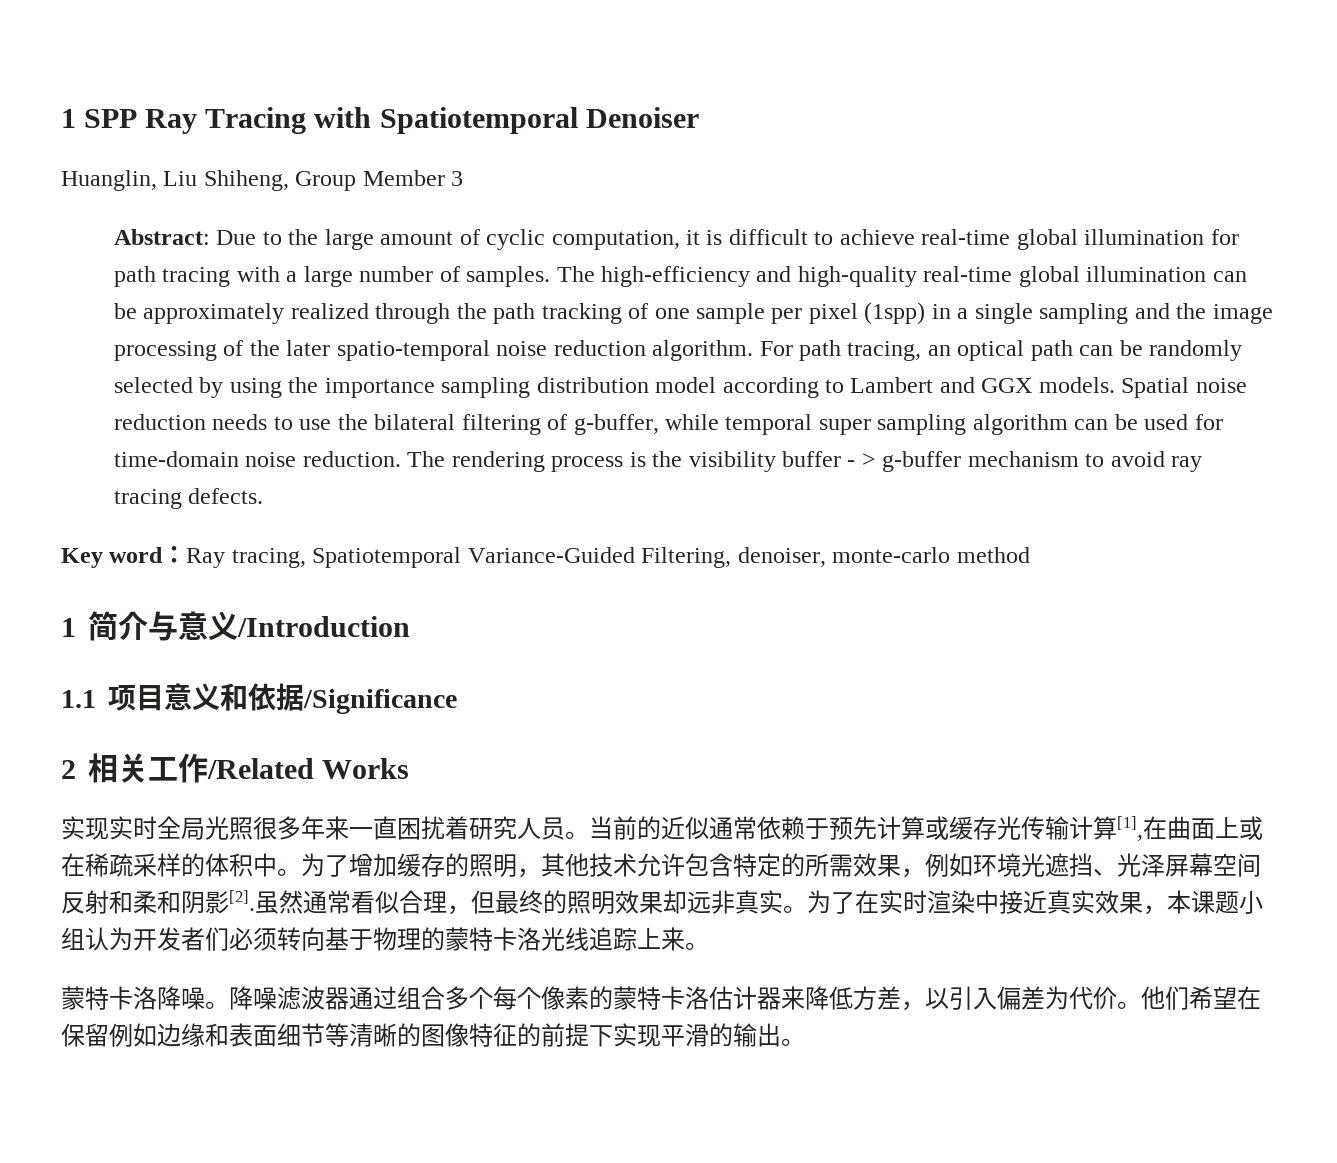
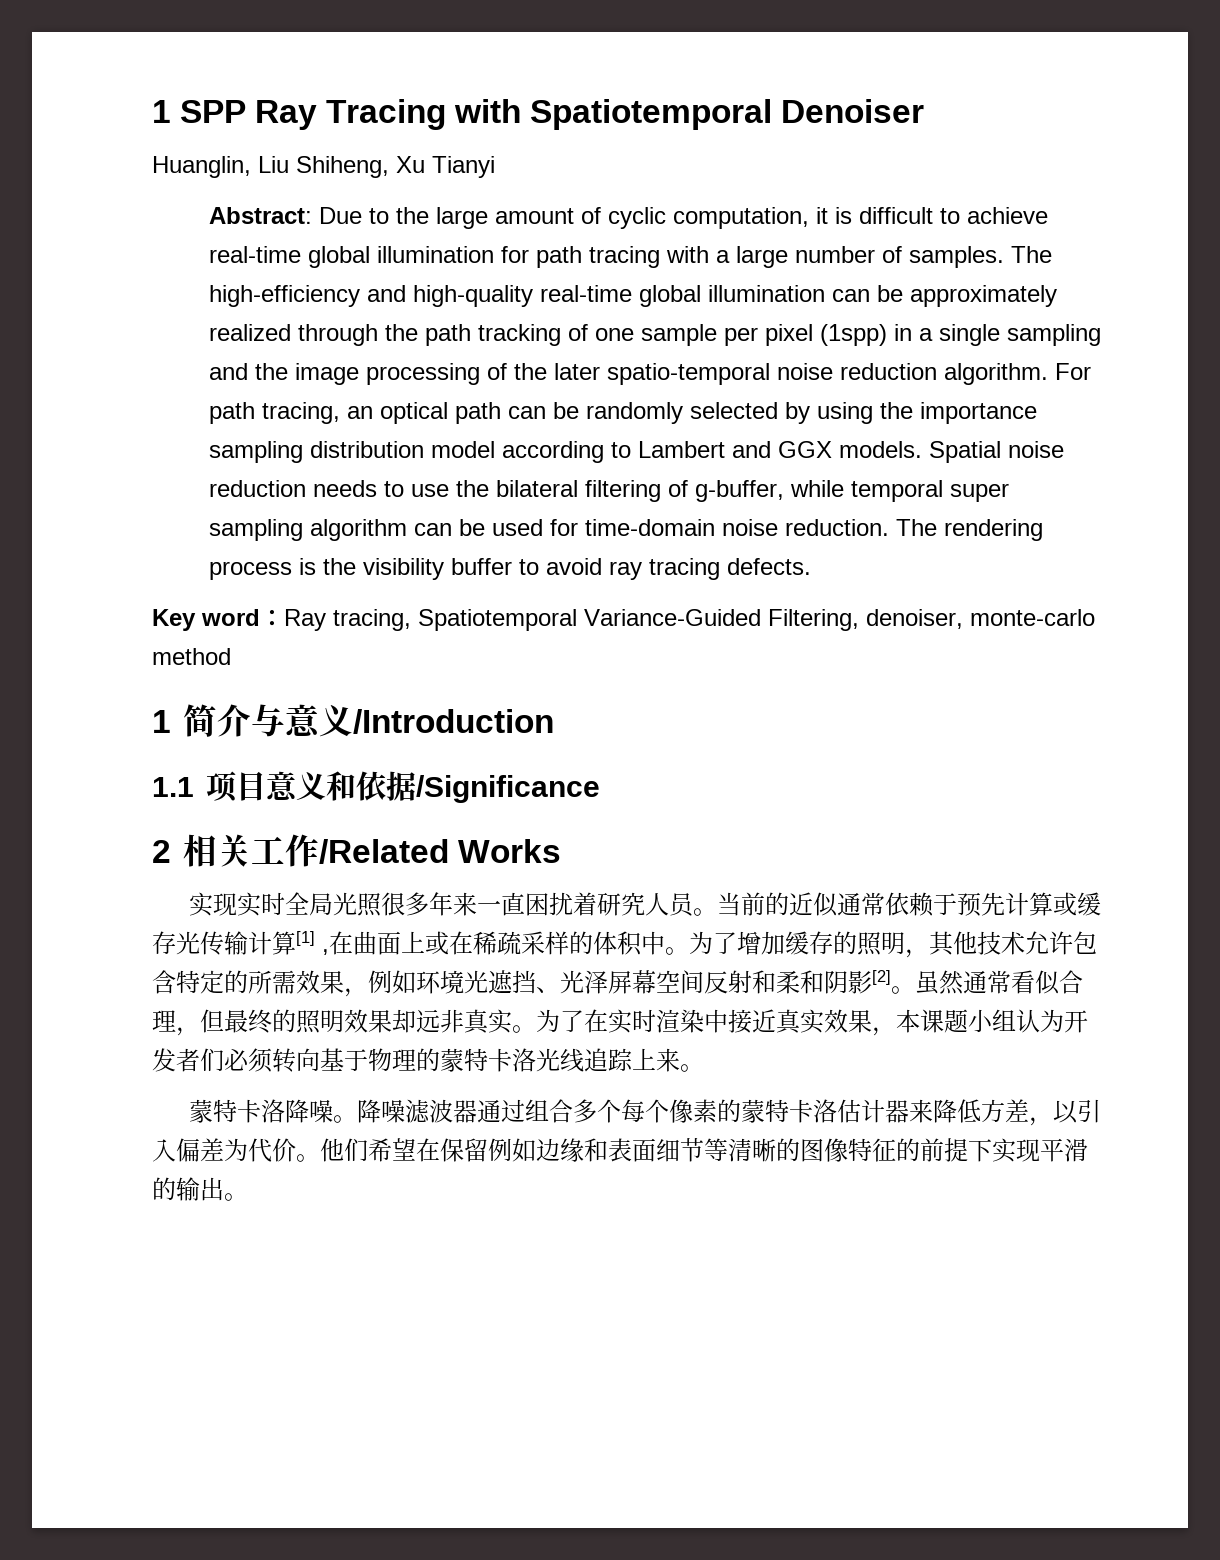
- Huanglin, Liu Shiheng, Group Member 3
+ Huanglin, Liu Shiheng, Xu Tianyi
- The rendering process is the visibility buffer - > g-buffer mechanism to avoid ray tracing defects.
+ The rendering process is the visibility buffer to avoid ray tracing defects.
- 当前的近似通常依赖于预先计算或缓存光传输计算[1],在曲面上或在稀疏采样的体积中。
+ 当前的近似通常依赖于预先计算或缓存光传输计算[1] ,在曲面上或在稀疏采样的体积中。
- 为了增加缓存的照明，其他技术允许包含特定的所需效果，例如环境光遮挡、光泽屏幕空间反射和柔和阴影[2].
+ 为了增加缓存的照明，其他技术允许包含特定的所需效果，例如环境光遮挡、光泽屏幕空间反射和柔和阴影[2]。

